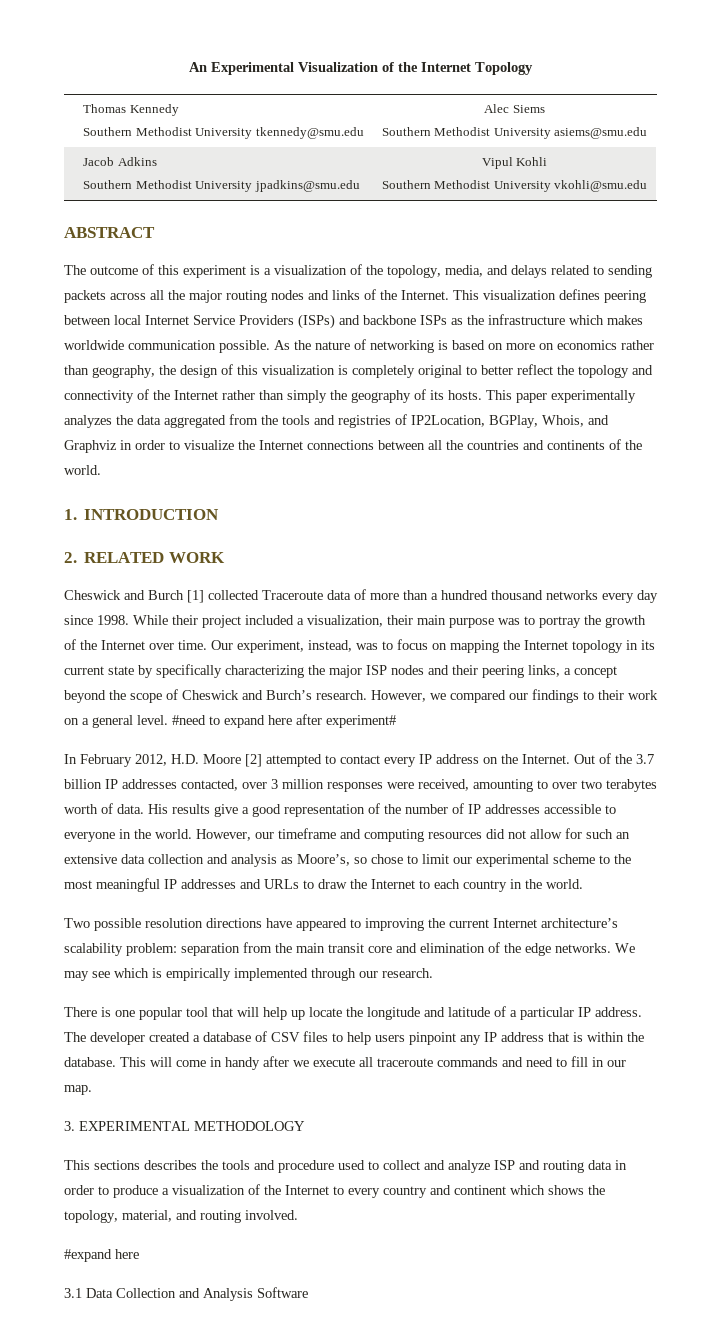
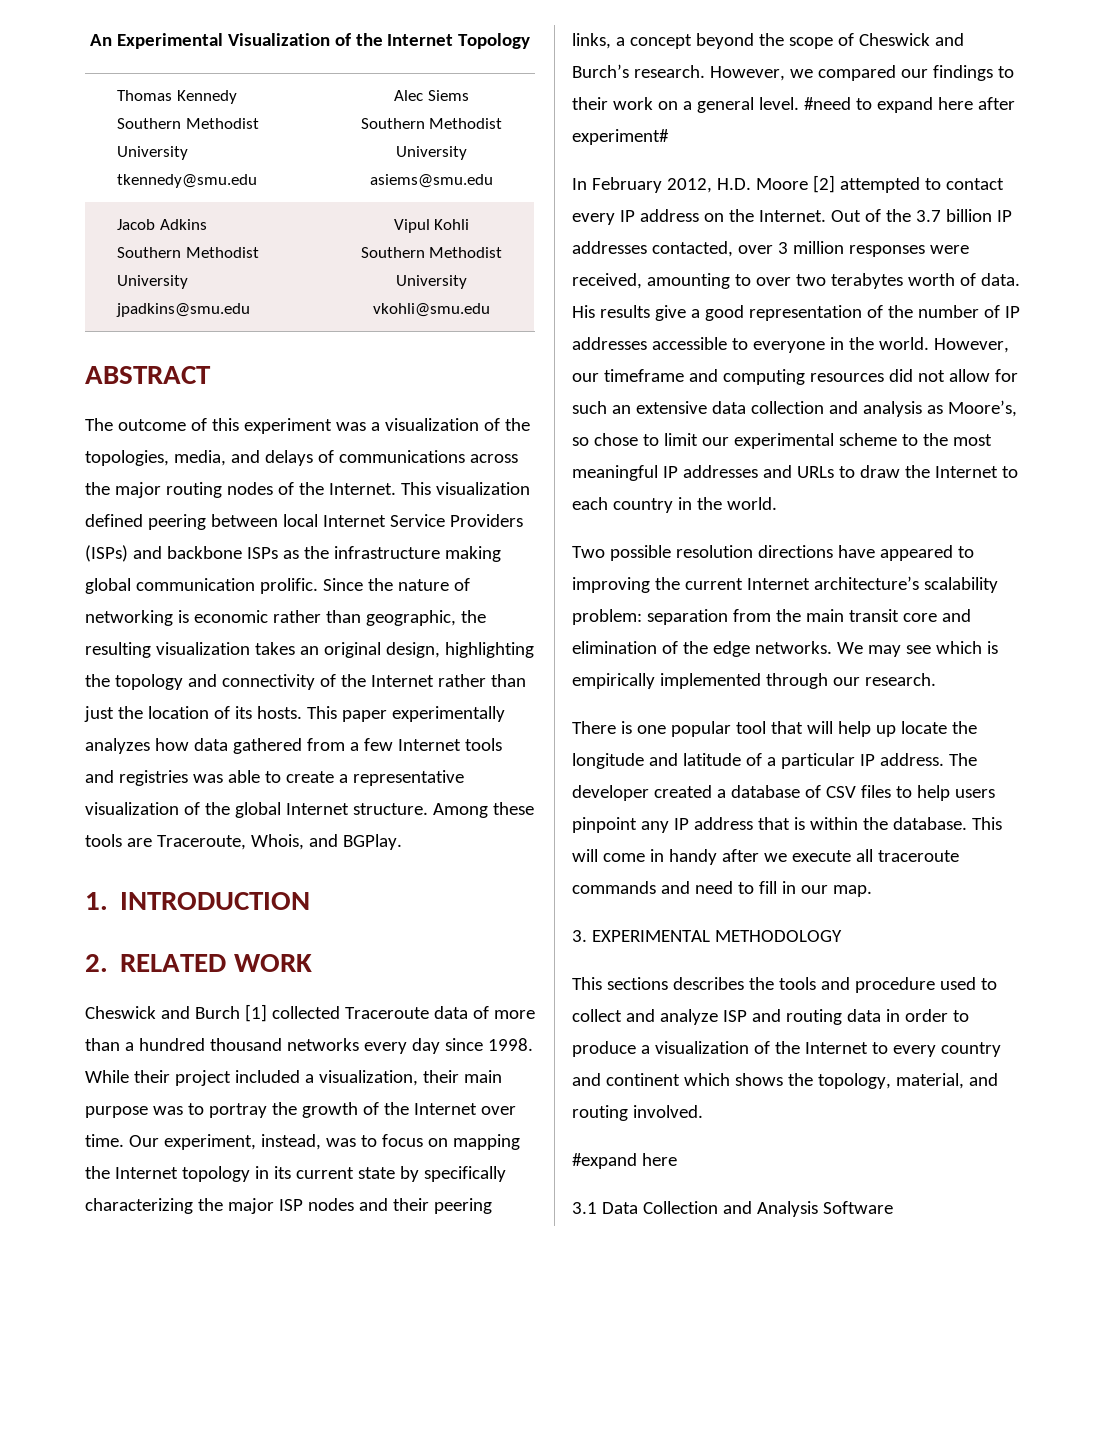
- The outcome of this experiment is a visualization of the topology, media, and delays related to sending packets across all the major routing nodes and links of the Internet.
+ The outcome of this experiment was a visualization of the topologies, media, and delays of communications across the major routing nodes of the Internet.
- This visualization defines peering between local Internet Service Providers (ISPs) and backbone ISPs as the infrastructure which makes worldwide communication possible. As the nature of networking is based on more on economics rather than geography, the design of this visualization is completely original to better reflect the topology and connectivity of the Internet rather than simply the geography of its hosts.
+ This visualization defined peering between local Internet Service Providers (ISPs) and backbone ISPs as the infrastructure making global communication prolific. Since the nature of networking is economic rather than geographic, the resulting visualization takes an original design, highlighting the topology and connectivity of the Internet rather than just the location of its hosts.
- This paper experimentally analyzes the data aggregated from the tools and registries of IP2Location, BGPlay, Whois, and Graphviz in order to visualize the Internet connections between all the countries and continents of the world.
+ This paper experimentally analyzes how data gathered from a few Internet tools and registries was able to create a representative visualization of the global Internet structure. Among these tools are Traceroute, Whois, and BGPlay.

